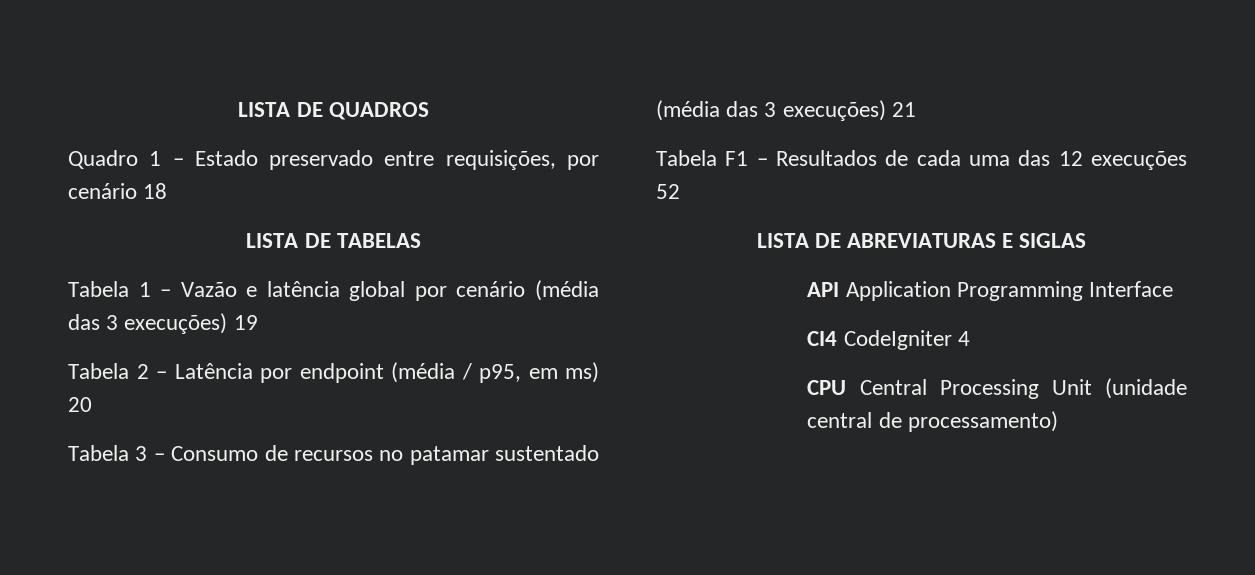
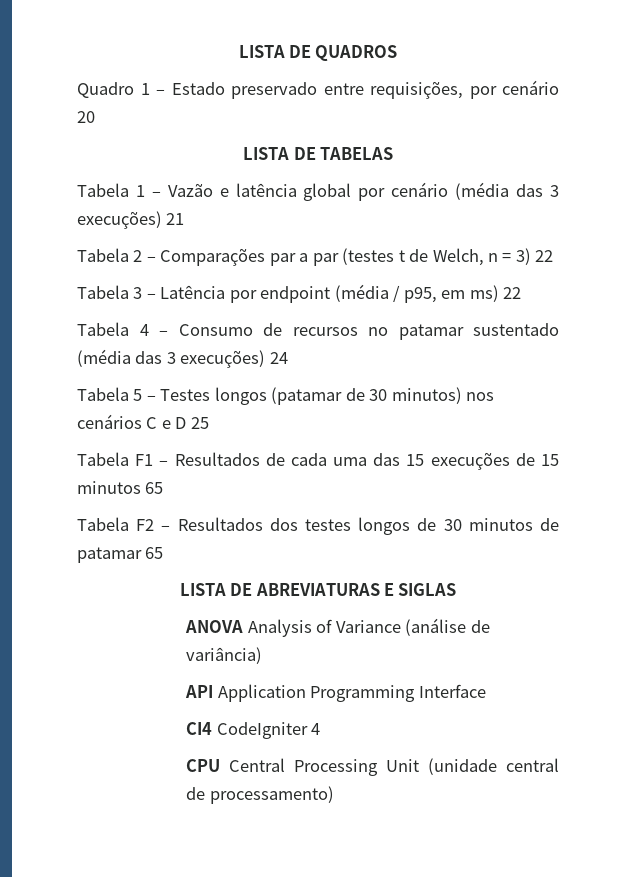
- Quadro 1 – Estado preservado entre requisições, por cenário 18
+ Quadro 1 – Estado preservado entre requisições, por cenário 20
- Tabela 1 – Vazão e latência global por cenário (média das 3 execuções) 19
+ Tabela 1 – Vazão e latência global por cenário (média das 3 execuções) 21
- Tabela 2 – Latência por endpoint (média / p95, em ms) 20
- Tabela 3 – Consumo de recursos no patamar sustentado (média das 3 execuções) 21
+ Tabela 2 – Comparações par a par (testes t de Welch, n = 3) 22
+ Tabela 3 – Latência por endpoint (média / p95, em ms) 22
+ Tabela 4 – Consumo de recursos no patamar sustentado (média das 3 execuções) 24
+ Tabela 5 – Testes longos (patamar de 30 minutos) nos cenários C e D 25
- Tabela F1 – Resultados de cada uma das 12 execuções 52
+ Tabela F1 – Resultados de cada uma das 15 execuções de 15 minutos 65
+ Tabela F2 – Resultados dos testes longos de 30 minutos de patamar 65
+ ANOVA Analysis of Variance (análise de variância)

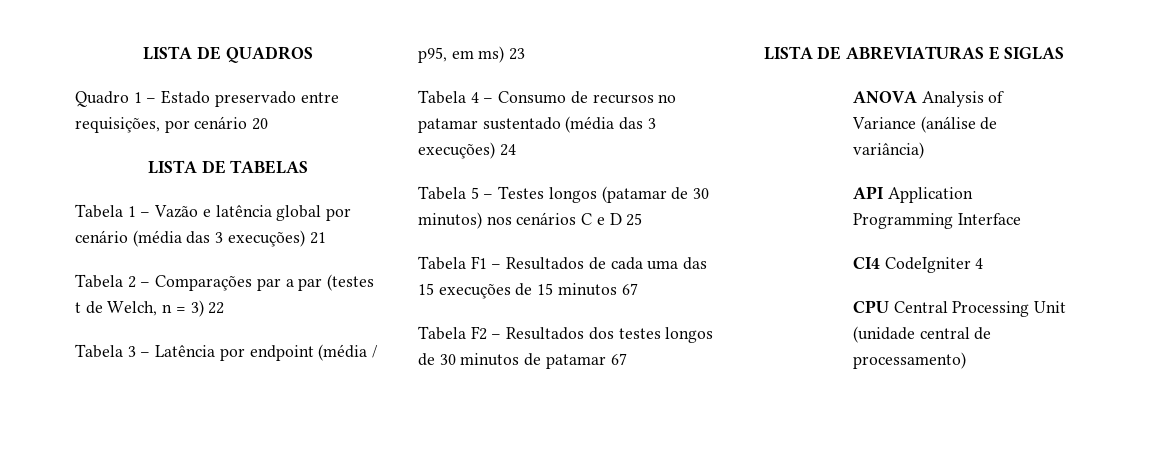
- Tabela 3 – Latência por endpoint (média / p95, em ms) 22
+ Tabela 3 – Latência por endpoint (média / p95, em ms) 23
- Tabela F1 – Resultados de cada uma das 15 execuções de 15 minutos 65
+ Tabela F1 – Resultados de cada uma das 15 execuções de 15 minutos 67
- Tabela F2 – Resultados dos testes longos de 30 minutos de patamar 65
+ Tabela F2 – Resultados dos testes longos de 30 minutos de patamar 67

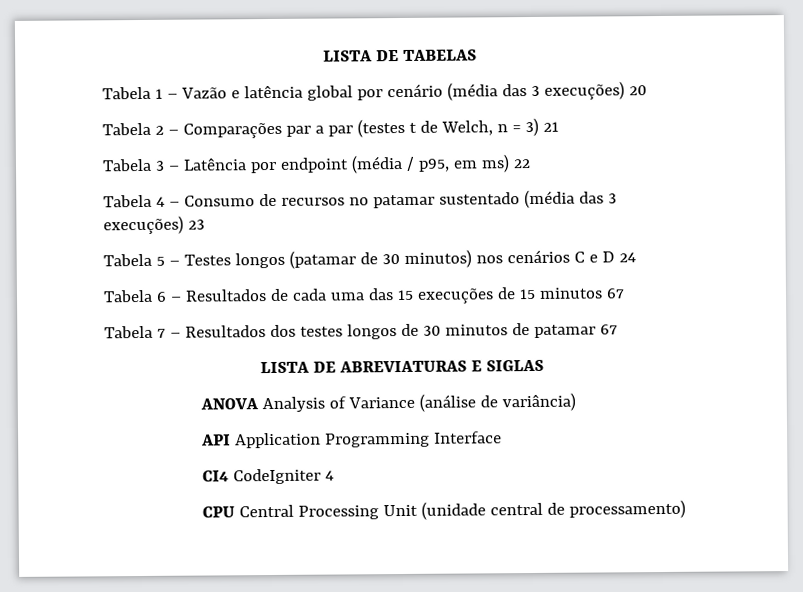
- LISTA DE QUADROS
- Quadro 1 – Estado preservado entre requisições, por cenário 20
- Tabela 1 – Vazão e latência global por cenário (média das 3 execuções) 21
+ Tabela 1 – Vazão e latência global por cenário (média das 3 execuções) 20
- Tabela 2 – Comparações par a par (testes t de Welch, n = 3) 22
+ Tabela 2 – Comparações par a par (testes t de Welch, n = 3) 21
- Tabela 3 – Latência por endpoint (média / p95, em ms) 23
+ Tabela 3 – Latência por endpoint (média / p95, em ms) 22
- Tabela 4 – Consumo de recursos no patamar sustentado (média das 3 execuções) 24
+ Tabela 4 – Consumo de recursos no patamar sustentado (média das 3 execuções) 23
- Tabela 5 – Testes longos (patamar de 30 minutos) nos cenários C e D 25
- Tabela F1 – Resultados de cada uma das 15 execuções de 15 minutos 67
+ Tabela 5 – Testes longos (patamar de 30 minutos) nos cenários C e D 24
+ Tabela 6 – Resultados de cada uma das 15 execuções de 15 minutos 67
- Tabela F2 – Resultados dos testes longos de 30 minutos de patamar 67
+ Tabela 7 – Resultados dos testes longos de 30 minutos de patamar 67

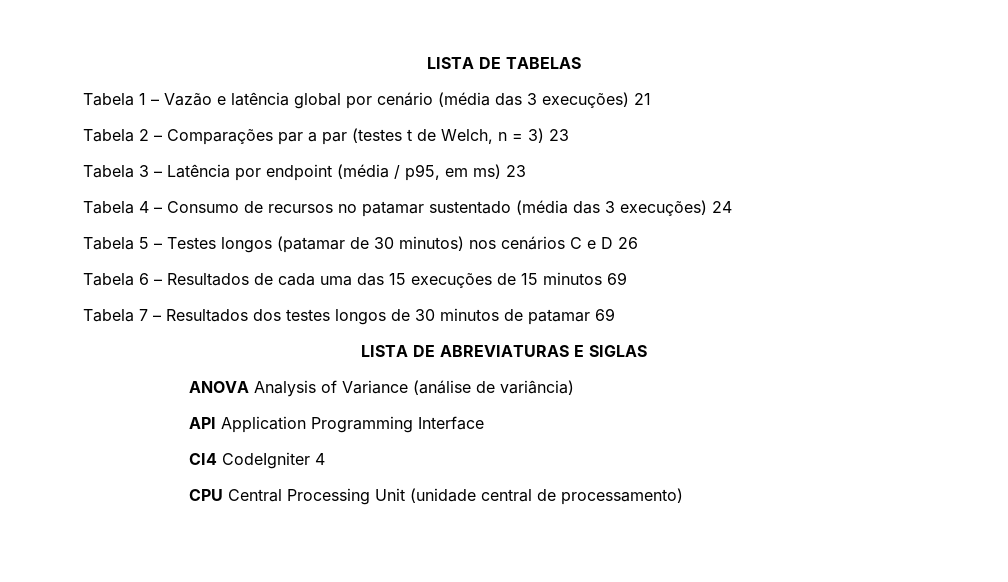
- Tabela 1 – Vazão e latência global por cenário (média das 3 execuções) 20
+ Tabela 1 – Vazão e latência global por cenário (média das 3 execuções) 21
- Tabela 2 – Comparações par a par (testes t de Welch, n = 3) 21
+ Tabela 2 – Comparações par a par (testes t de Welch, n = 3) 23
- Tabela 3 – Latência por endpoint (média / p95, em ms) 22
+ Tabela 3 – Latência por endpoint (média / p95, em ms) 23
- Tabela 4 – Consumo de recursos no patamar sustentado (média das 3 execuções) 23
+ Tabela 4 – Consumo de recursos no patamar sustentado (média das 3 execuções) 24
- Tabela 5 – Testes longos (patamar de 30 minutos) nos cenários C e D 24
+ Tabela 5 – Testes longos (patamar de 30 minutos) nos cenários C e D 26
- Tabela 6 – Resultados de cada uma das 15 execuções de 15 minutos 67
+ Tabela 6 – Resultados de cada uma das 15 execuções de 15 minutos 69
- Tabela 7 – Resultados dos testes longos de 30 minutos de patamar 67
+ Tabela 7 – Resultados dos testes longos de 30 minutos de patamar 69

